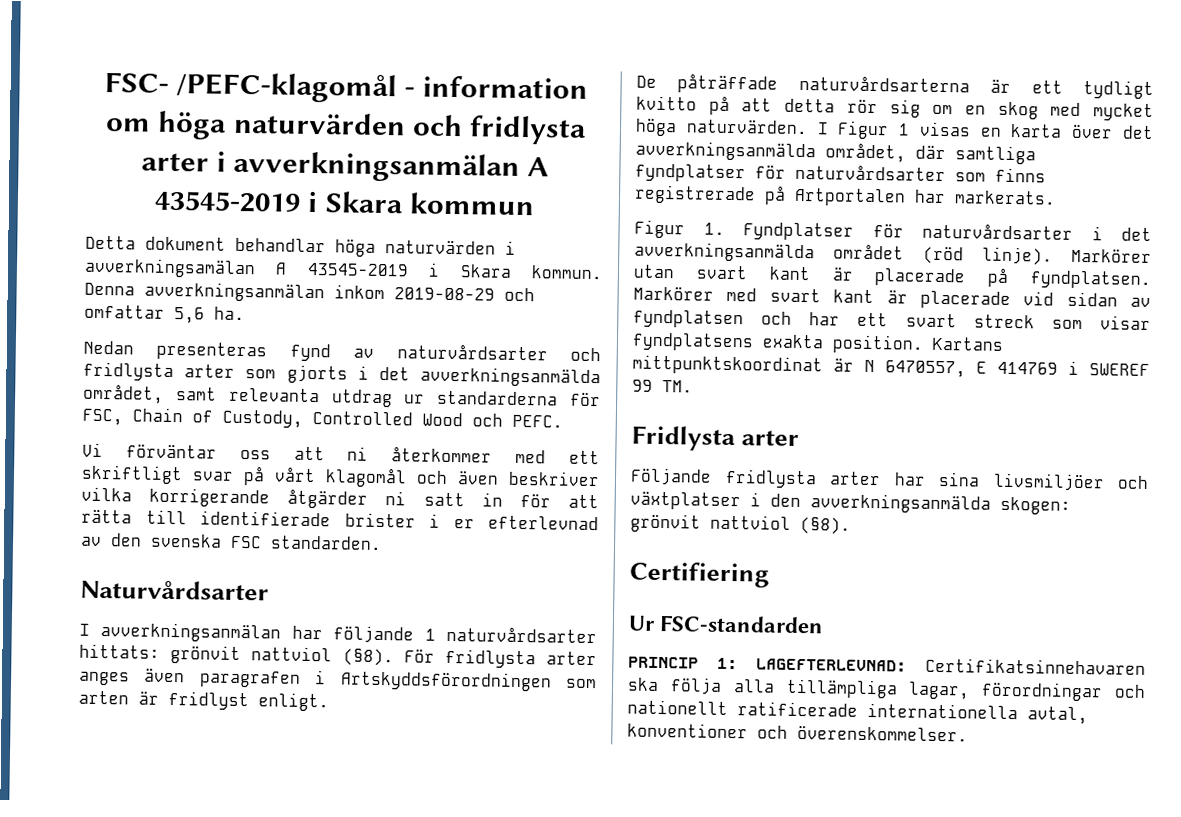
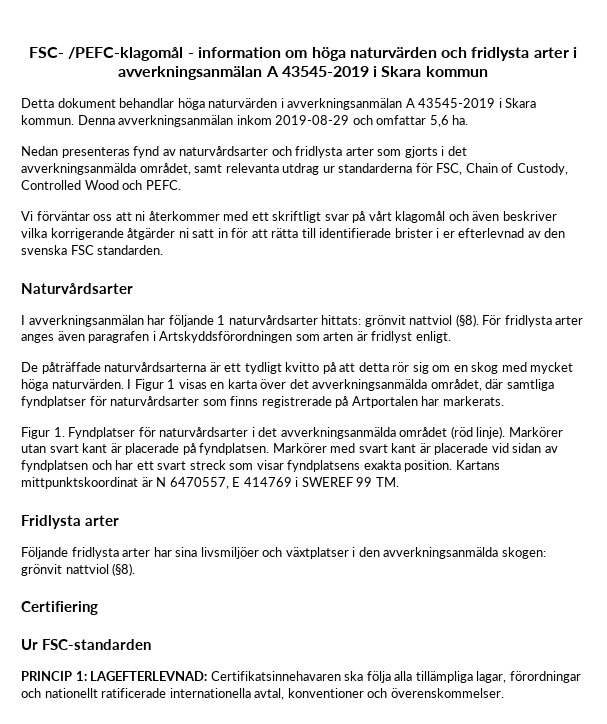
- Detta dokument behandlar höga naturvärden i avverkningsamälan A 43545-2019 i Skara kommun.
+ Detta dokument behandlar höga naturvärden i avverkningsanmälan A 43545-2019 i Skara kommun.

